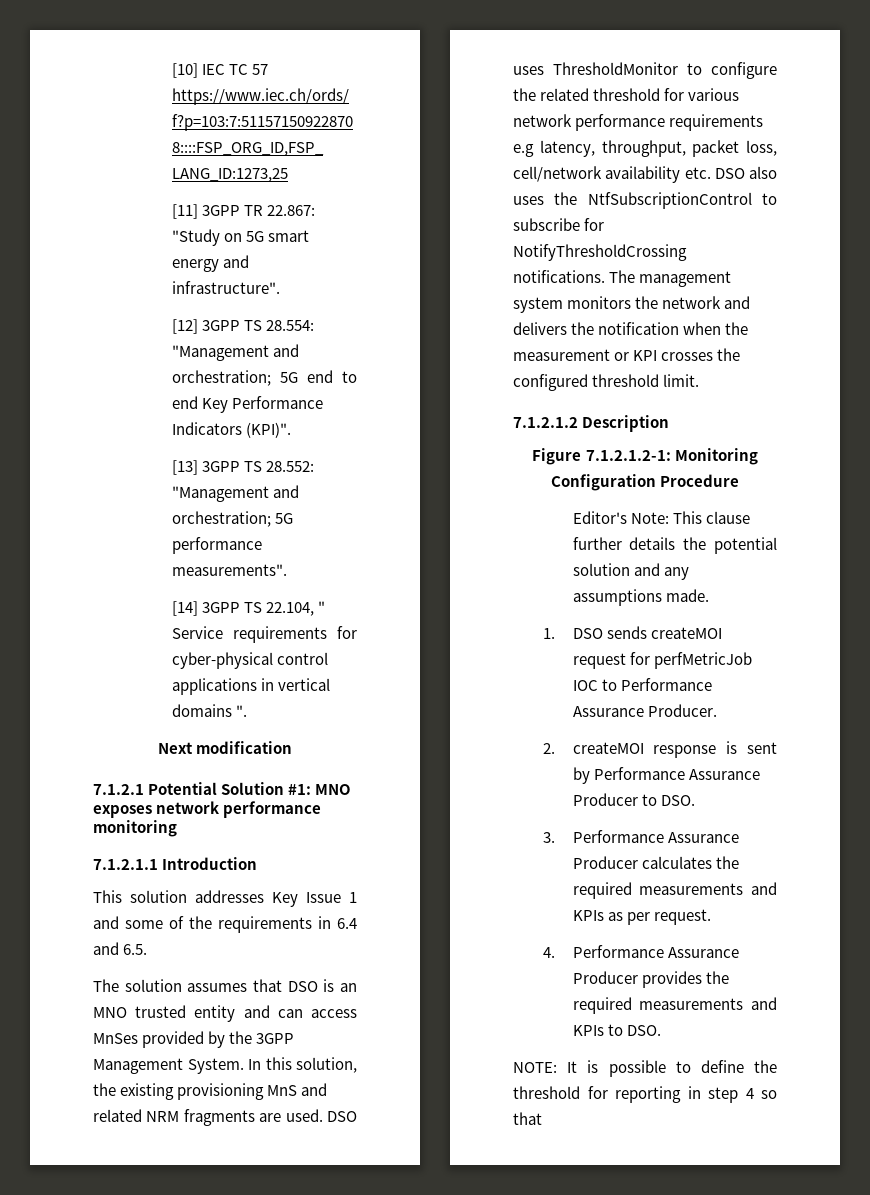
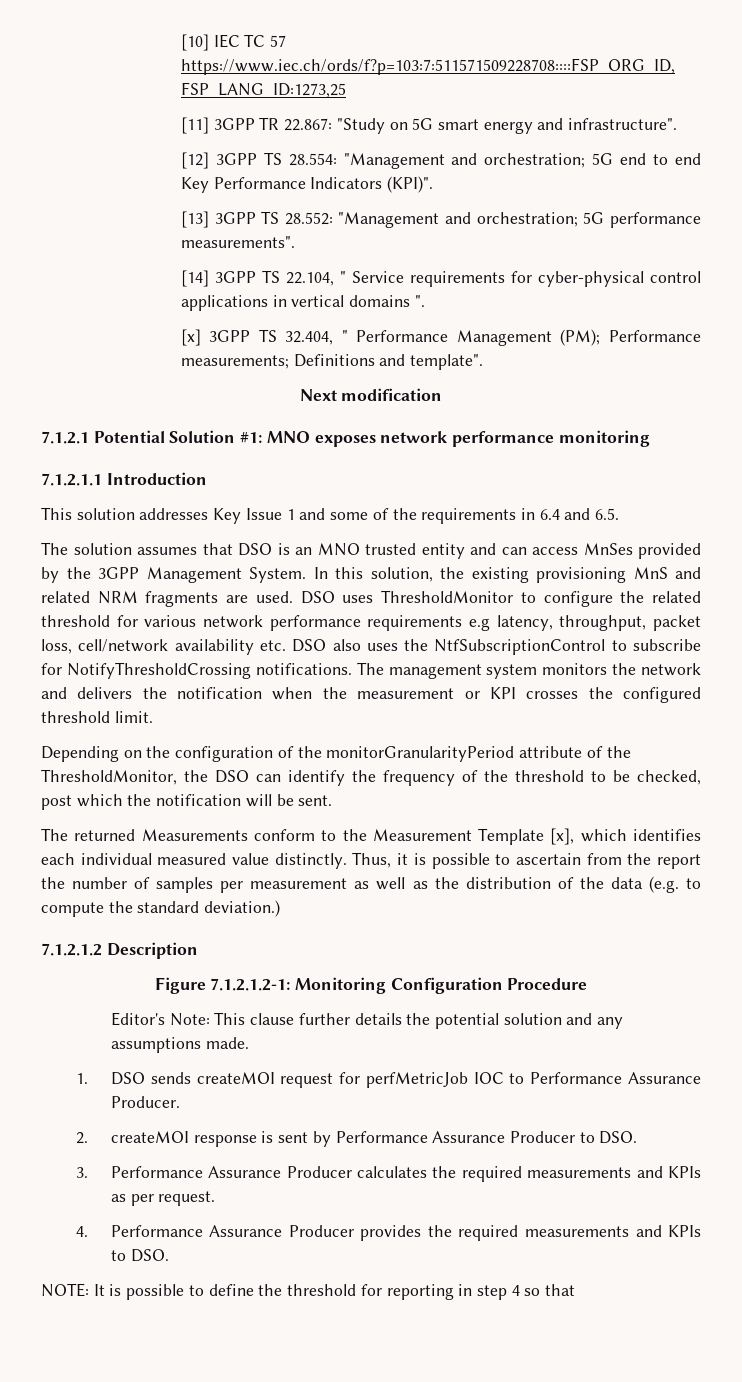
+ [x] 3GPP TS 32.404, " Performance Management (PM); Performance measurements; Definitions and template".
+ Depending on the configuration of the monitorGranularityPeriod attribute of the ThresholdMonitor, the DSO can identify the frequency of the threshold to be checked, post which the notification will be sent.
+ The returned Measurements conform to the Measurement Template [x], which identifies each individual measured value distinctly. Thus, it is possible to ascertain from the report the number of samples per measurement as well as the distribution of the data (e.g. to compute the standard deviation.)

